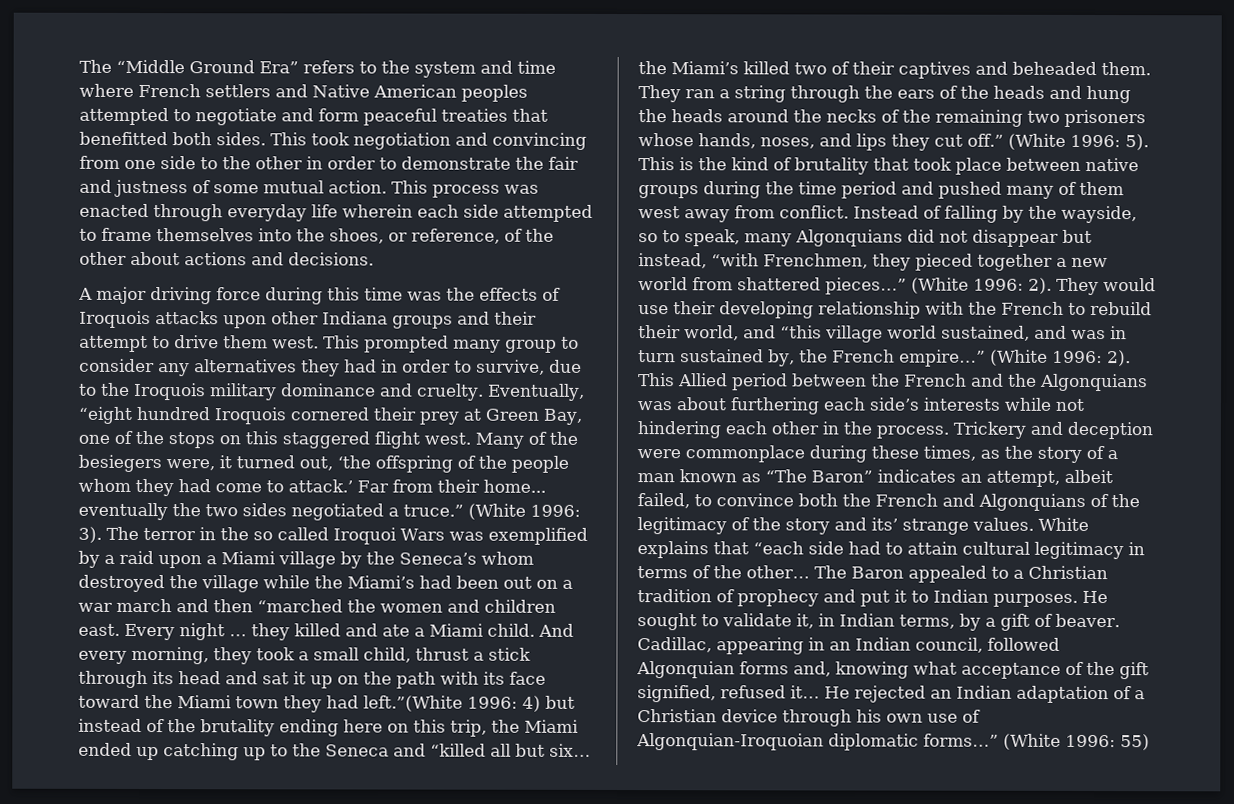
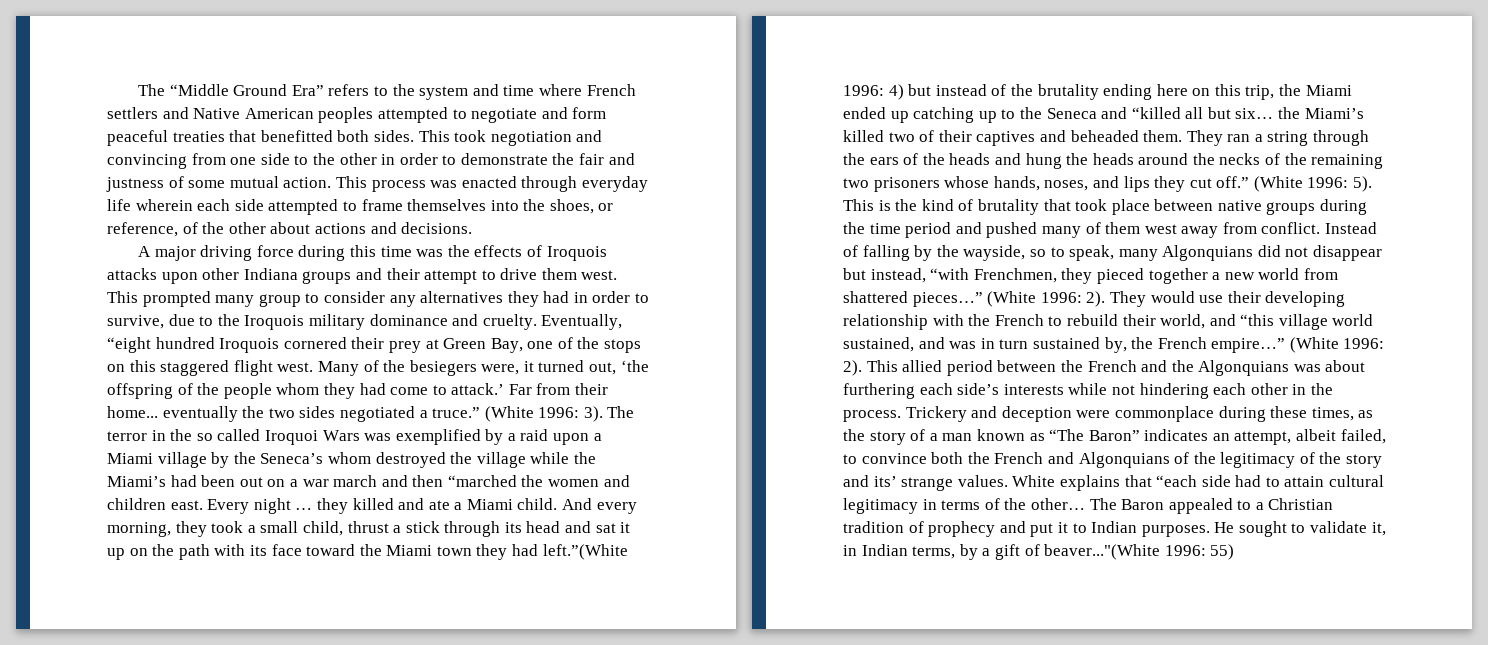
- This Allied period between the French and the Algonquians was about furthering each side’s interests while not hindering each other in the process.
+ This allied period between the French and the Algonquians was about furthering each side’s interests while not hindering each other in the process.
- He sought to validate it, in Indian terms, by a gift of beaver. Cadillac, appearing in an Indian council, followed Algonquian forms and, knowing what acceptance of the gift signified, refused it… He rejected an Indian adaptation of a Christian device through his own use of Algonquian-Iroquoian diplomatic forms…” (White 1996: 55)
+ He sought to validate it, in Indian terms, by a gift of beaver..."(White 1996: 55)

